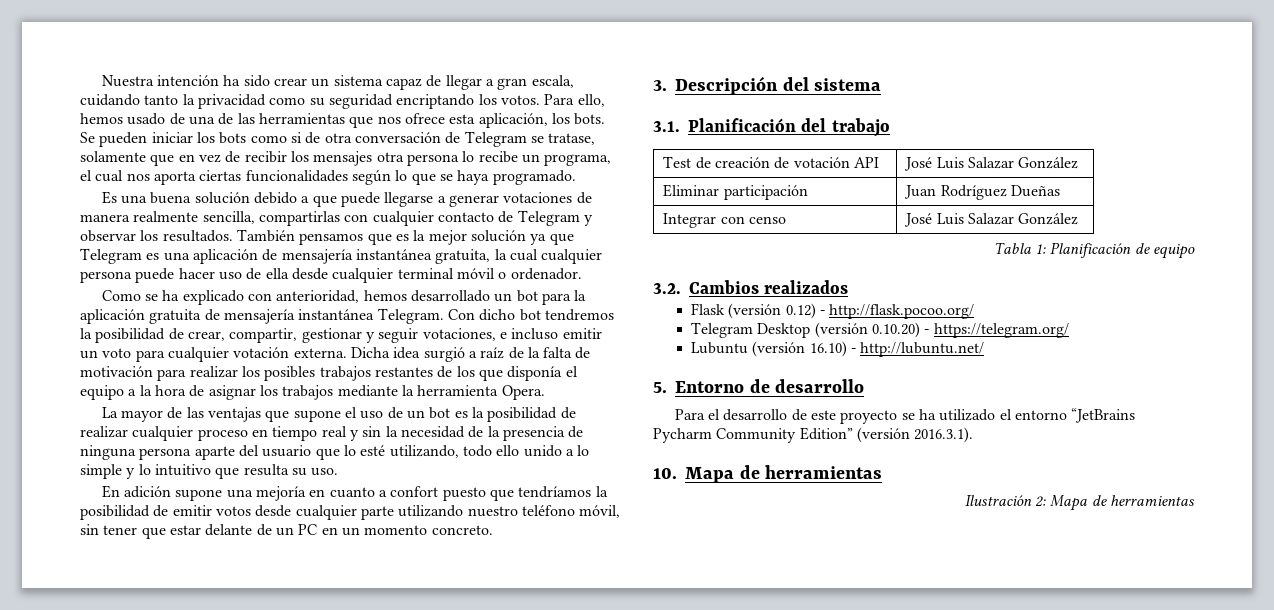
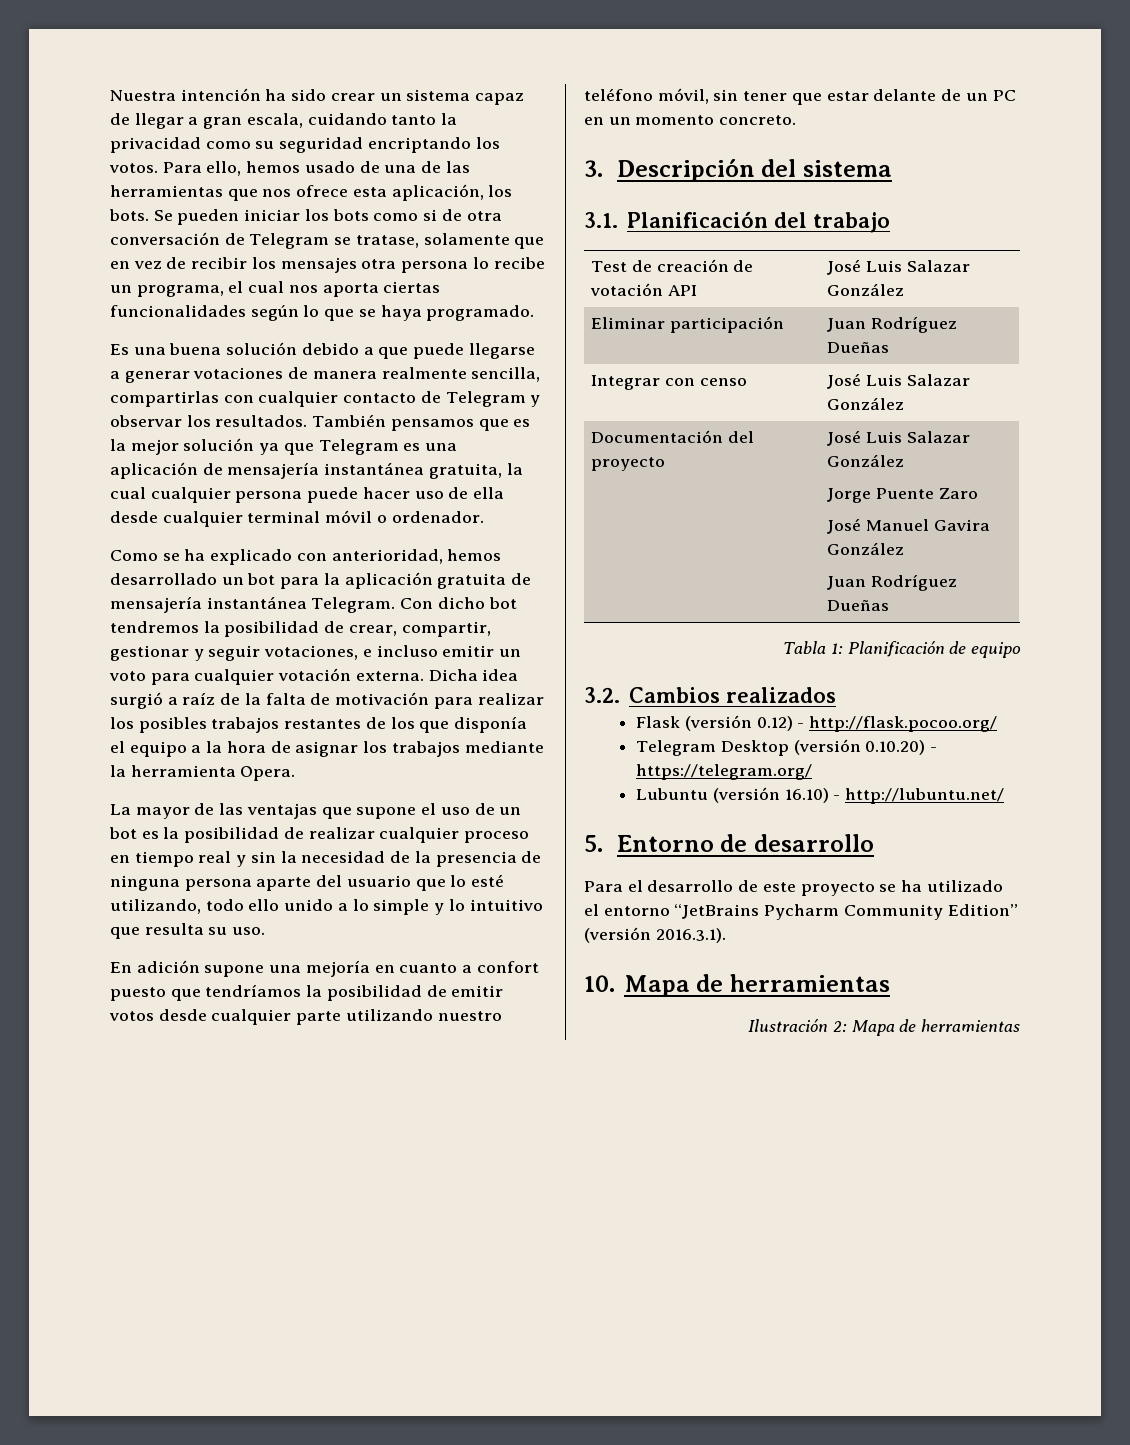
+ Documentación del proyecto | José Luis Salazar González
+ Jorge Puente Zaro
+ José Manuel Gavira González
+ Juan Rodríguez Dueñas

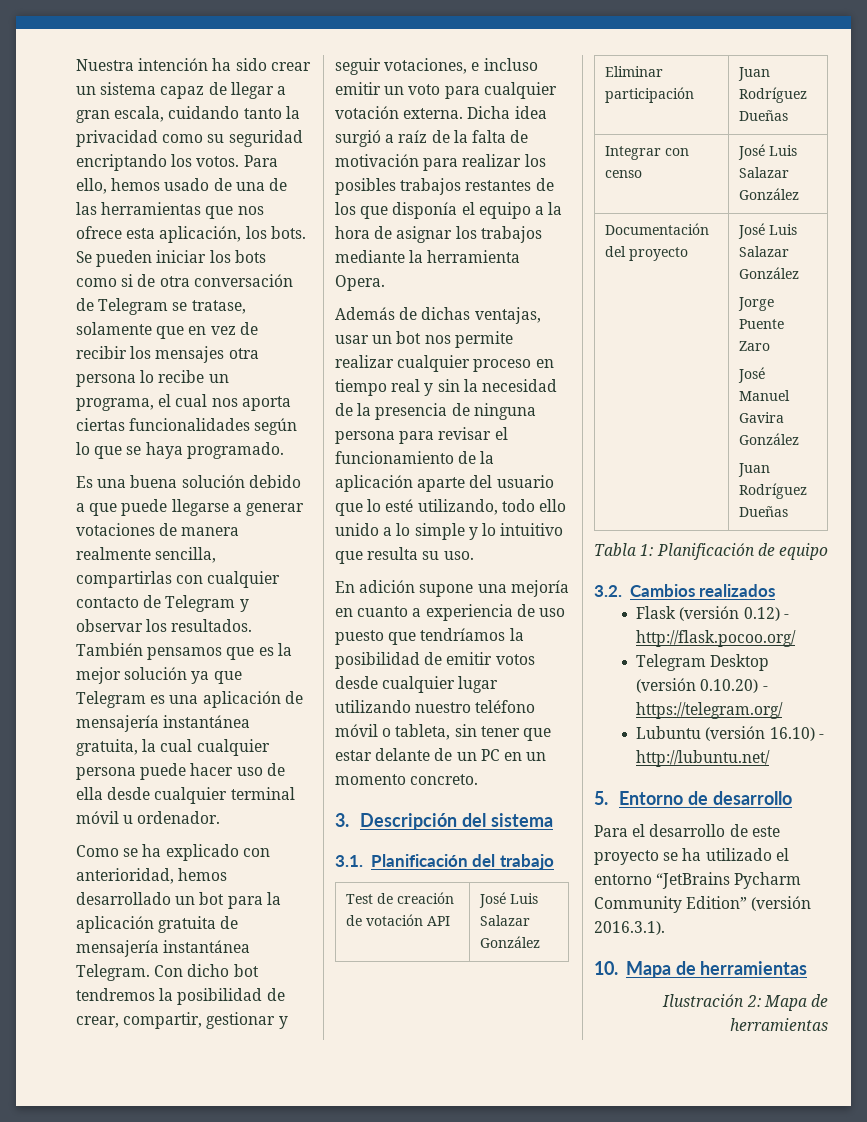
- También pensamos que es la mejor solución ya que Telegram es una aplicación de mensajería instantánea gratuita, la cual cualquier persona puede hacer uso de ella desde cualquier terminal móvil o ordenador.
+ También pensamos que es la mejor solución ya que Telegram es una aplicación de mensajería instantánea gratuita, la cual cualquier persona puede hacer uso de ella desde cualquier terminal móvil u ordenador.
- La mayor de las ventajas que supone el uso de un bot es la posibilidad de realizar cualquier proceso en tiempo real y sin la necesidad de la presencia de ninguna persona aparte del usuario que lo esté utilizando, todo ello unido a lo simple y lo intuitivo que resulta su uso.
+ Además de dichas ventajas, usar un bot nos permite realizar cualquier proceso en tiempo real y sin la necesidad de la presencia de ninguna persona para revisar el funcionamiento de la aplicación aparte del usuario que lo esté utilizando, todo ello unido a lo simple y lo intuitivo que resulta su uso.
- En adición supone una mejoría en cuanto a confort puesto que tendríamos la posibilidad de emitir votos desde cualquier parte utilizando nuestro teléfono móvil, sin tener que estar delante de un PC en un momento concreto.
+ En adición supone una mejoría en cuanto a experiencia de uso puesto que tendríamos la posibilidad de emitir votos desde cualquier lugar utilizando nuestro teléfono móvil o tableta, sin tener que estar delante de un PC en un momento concreto.

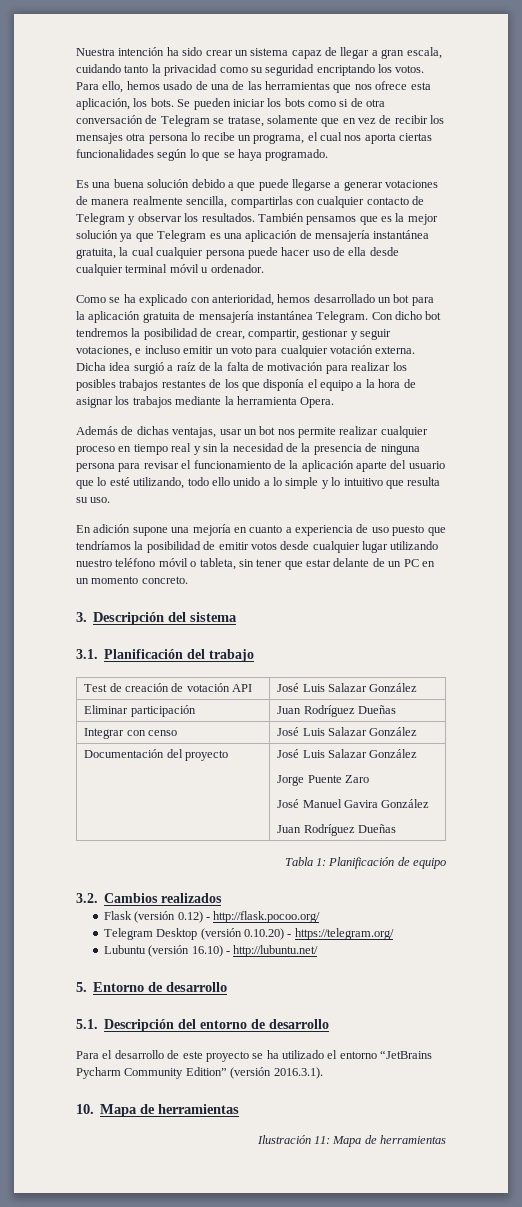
+ 5.1. Descripción del entorno de desarrollo
- Ilustración 2: Mapa de herramientas
+ Ilustración 11: Mapa de herramientas

